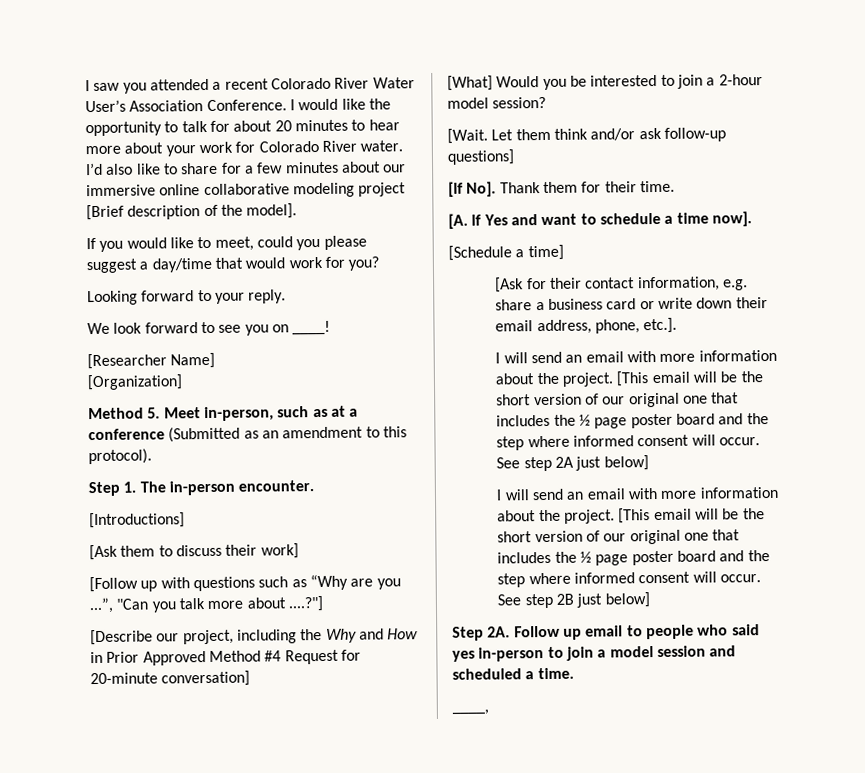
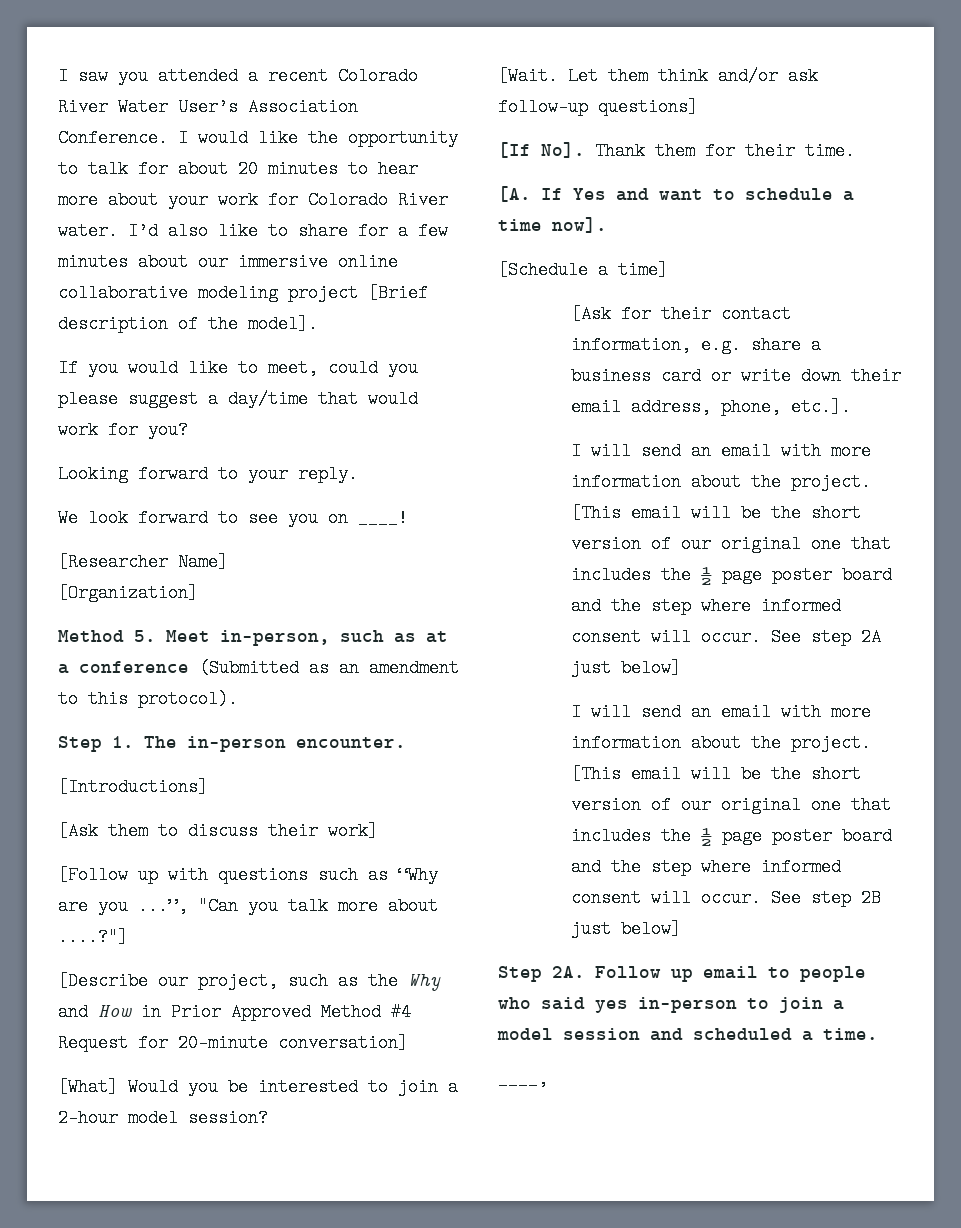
- [Describe our project, including the Why and How in Prior Approved Method #4 Request for 20-minute conversation]
+ [Describe our project, such as the Why and How in Prior Approved Method #4 Request for 20-minute conversation]

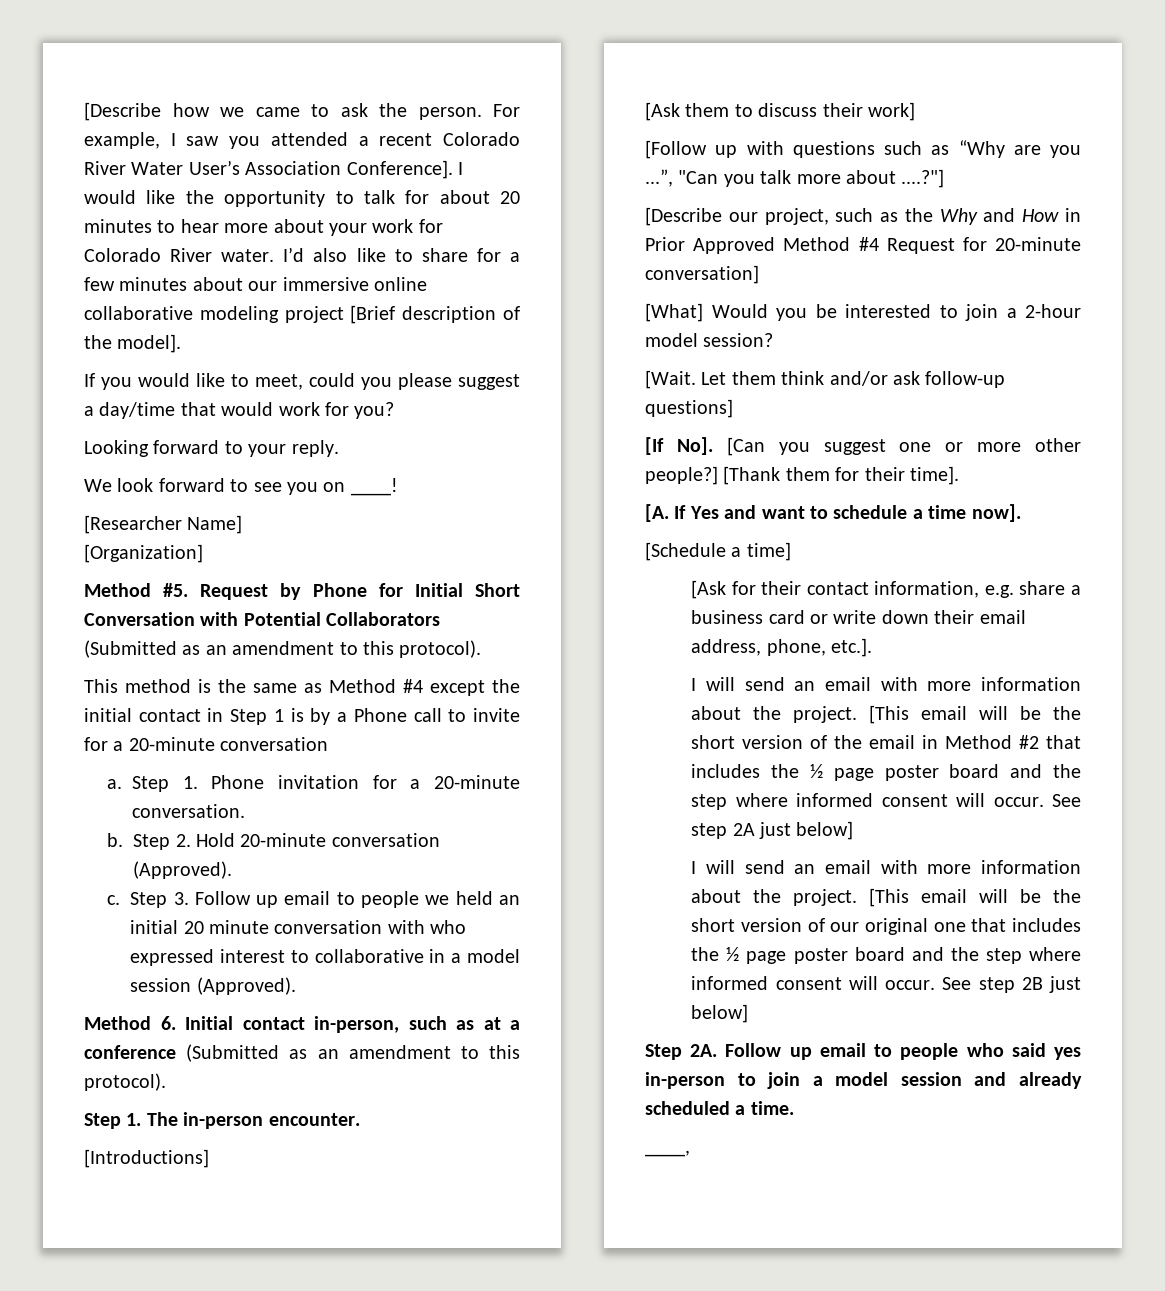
- I saw you attended a recent Colorado River Water User’s Association Conference.
+ [Describe how we came to ask the person. For example, I saw you attended a recent Colorado River Water User’s Association Conference].
- Method 5. Meet in-person, such as at a conference (Submitted as an amendment to this protocol).
+ Method #5. Request by Phone for Initial Short Conversation with Potential Collaborators (Submitted as an amendment to this protocol).
+ This method is the same as Method #4 except the initial contact in Step 1 is by a Phone call to invite for a 20-minute conversation
+ a. Step 1. Phone invitation for a 20-minute conversation.
+ b. Step 2. Hold 20-minute conversation (Approved).
+ c. Step 3. Follow up email to people we held an initial 20 minute conversation with who expressed interest to collaborative in a model session (Approved).
+ Method 6. Initial contact in-person, such as at a conference (Submitted as an amendment to this protocol).
- [If No]. Thank them for their time.
+ [If No]. [Can you suggest one or more other people?] [Thank them for their time].
  [Ask for their contact information, e.g. share a business card or write down their email address, phone, etc.].
- I will send an email with more information about the project. [This email will be the short version of our original one that includes the ½ page poster board and the step where informed consent will occur.
+ I will send an email with more information about the project. [This email will be the short version of the email in Method #2 that includes the ½ page poster board and the step where informed consent will occur.
- Follow up email to people who said yes in-person to join a model session and scheduled a time.
+ Follow up email to people who said yes in-person to join a model session and already scheduled a time.

